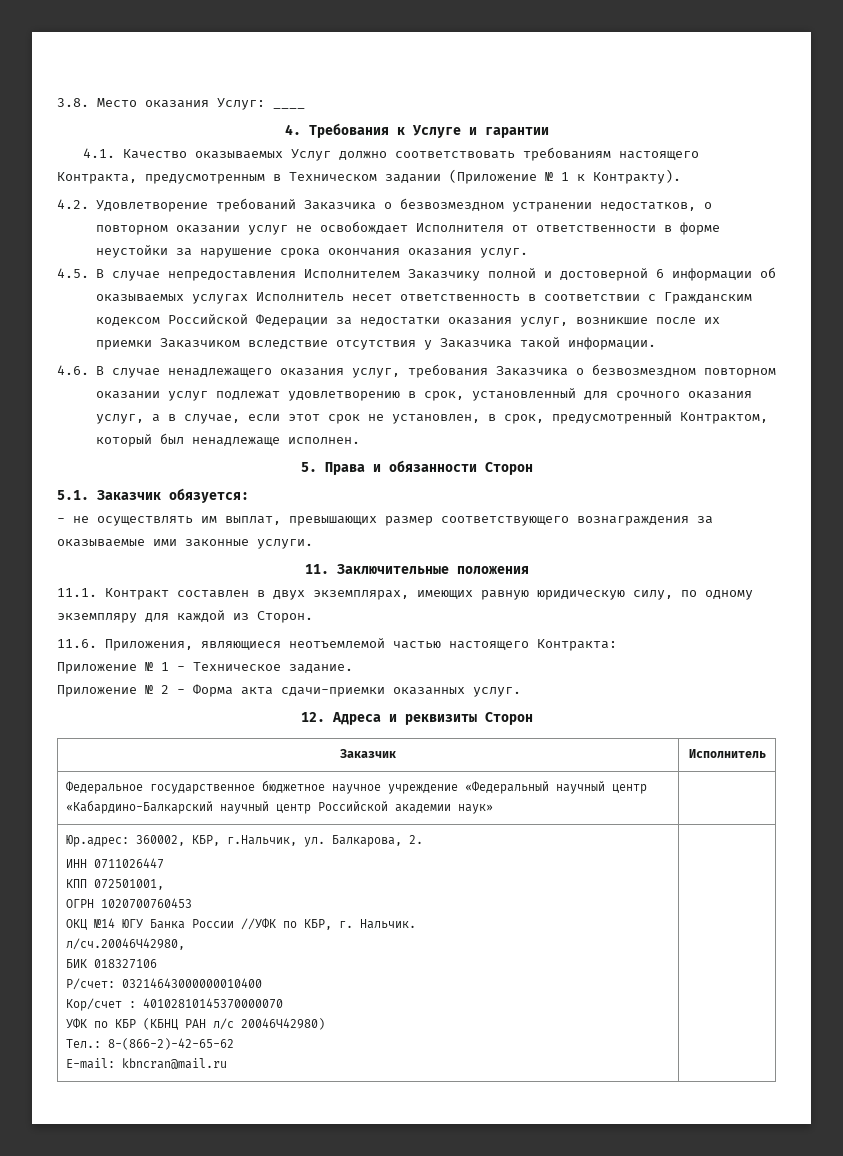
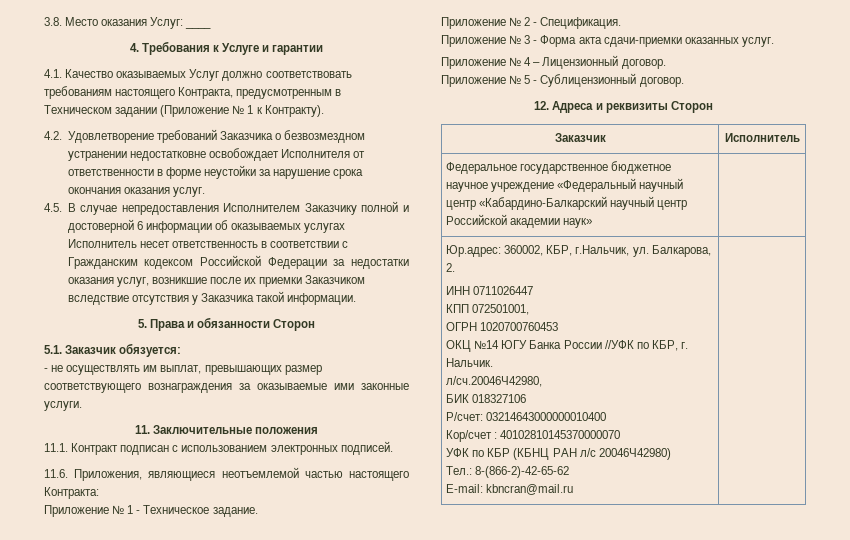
- 4.2. Удовлетворение требований Заказчика о безвозмездном устранении недостатков, о повторном оказании услуг не освобождает Исполнителя от ответственности в форме неустойки за нарушение срока окончания оказания услуг.
+ 4.2. Удовлетворение требований Заказчика о безвозмездном устранении недостатковне освобождает Исполнителя от ответственности в форме неустойки за нарушение срока окончания оказания услуг.
- 4.6. В случае ненадлежащего оказания услуг, требования Заказчика о безвозмездном повторном оказании услуг подлежат удовлетворению в срок, установленный для срочного оказания услуг, а в случае, если этот срок не установлен, в срок, предусмотренный Контрактом, который был ненадлежаще исполнен.
- 11.1. Контракт составлен в двух экземплярах, имеющих равную юридическую силу, по одному экземпляру для каждой из Сторон.
+ 11.1. Контракт подписан с использованием электронных подписей.
- Приложение № 2 - Форма акта сдачи-приемки оказанных услуг.
+ Приложение № 2 - Спецификация.
+ Приложение № 3 - Форма акта сдачи-приемки оказанных услуг.
+ Приложение № 4 – Лицензионный договор.
+ Приложение № 5 - Сублицензионный договор.

